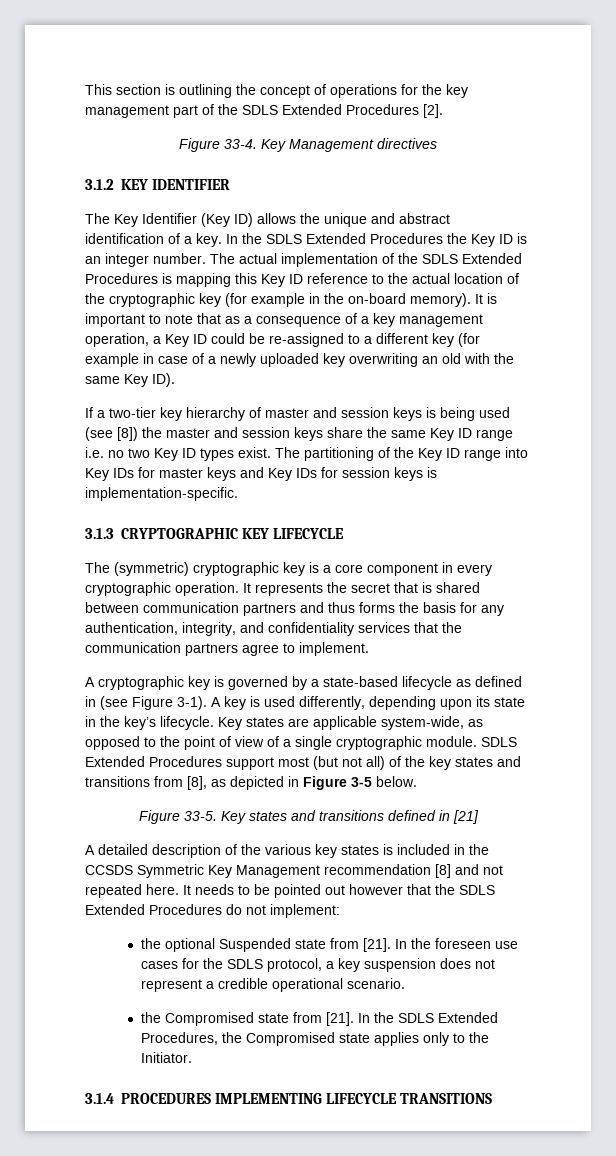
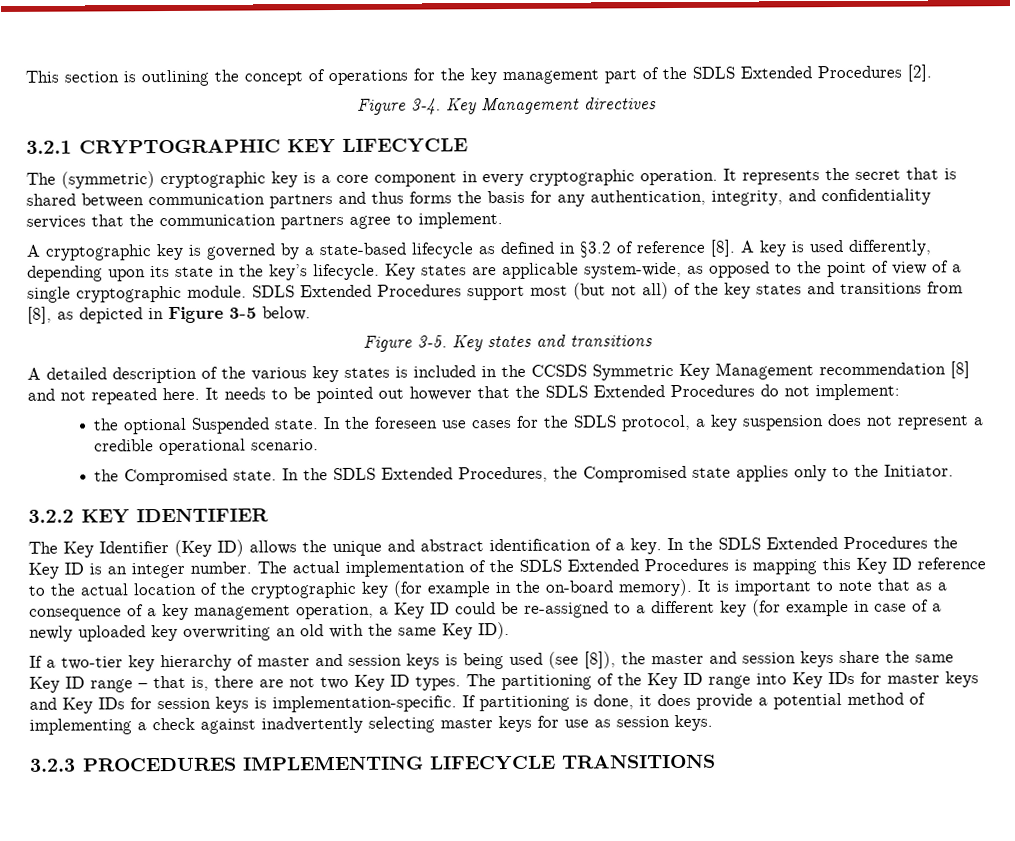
- Figure 33-4.
+ Figure 3-4.
- 3.1.2 KEY IDENTIFIER
+ 3.2.1 CRYPTOGRAPHIC KEY LIFECYCLE
+ The (symmetric) cryptographic key is a core component in every cryptographic operation. It represents the secret that is shared between communication partners and thus forms the basis for any authentication, integrity, and confidentiality services that the communication partners agree to implement.
+ A cryptographic key is governed by a state-based lifecycle as defined in §3.2 of reference [8]. A key is used differently, depending upon its state in the key’s lifecycle. Key states are applicable system-wide, as opposed to the point of view of a single cryptographic module. SDLS Extended Procedures support most (but not all) of the key states and transitions from [8], as depicted in Figure 3-5 below.
+ Figure 3-5. Key states and transitions
+ A detailed description of the various key states is included in the CCSDS Symmetric Key Management recommendation [8] and not repeated here. It needs to be pointed out however that the SDLS Extended Procedures do not implement:
+ the optional Suspended state. In the foreseen use cases for the SDLS protocol, a key suspension does not represent a credible operational scenario.
+ the Compromised state. In the SDLS Extended Procedures, the Compromised state applies only to the Initiator.
+ 3.2.2 KEY IDENTIFIER
- If a two-tier key hierarchy of master and session keys is being used (see [8]) the master and session keys share the same Key ID range i.e. no two Key ID types exist.
+ If a two-tier key hierarchy of master and session keys is being used (see [8]), the master and session keys share the same Key ID range – that is, there are not two Key ID types.
- The partitioning of the Key ID range into Key IDs for master keys and Key IDs for session keys is implementation-specific.
- 3.1.3 CRYPTOGRAPHIC KEY LIFECYCLE
- The (symmetric) cryptographic key is a core component in every cryptographic operation. It represents the secret that is shared between communication partners and thus forms the basis for any authentication, integrity, and confidentiality services that the communication partners agree to implement.
- A cryptographic key is governed by a state-based lifecycle as defined in (see Figure 3-1). A key is used differently, depending upon its state in the key’s lifecycle. Key states are applicable system-wide, as opposed to the point of view of a single cryptographic module. SDLS Extended Procedures support most (but not all) of the key states and transitions from [8], as depicted in Figure 3-5 below.
- Figure 33-5. Key states and transitions defined in [21]
- A detailed description of the various key states is included in the CCSDS Symmetric Key Management recommendation [8] and not repeated here. It needs to be pointed out however that the SDLS Extended Procedures do not implement:
- the optional Suspended state from [21]. In the foreseen use cases for the SDLS protocol, a key suspension does not represent a credible operational scenario.
- the Compromised state from [21]. In the SDLS Extended Procedures, the Compromised state applies only to the Initiator.
- 3.1.4 PROCEDURES IMPLEMENTING LIFECYCLE TRANSITIONS
+ The partitioning of the Key ID range into Key IDs for master keys and Key IDs for session keys is implementation-specific. If partitioning is done, it does provide a potential method of implementing a check against inadvertently selecting master keys for use as session keys.
+ 3.2.3 PROCEDURES IMPLEMENTING LIFECYCLE TRANSITIONS

